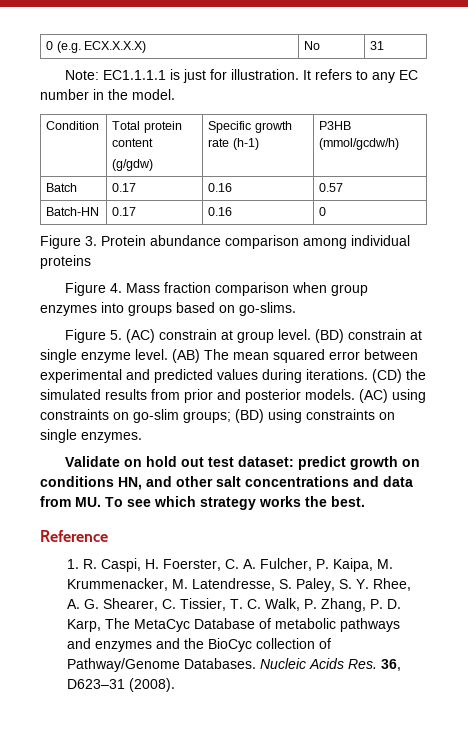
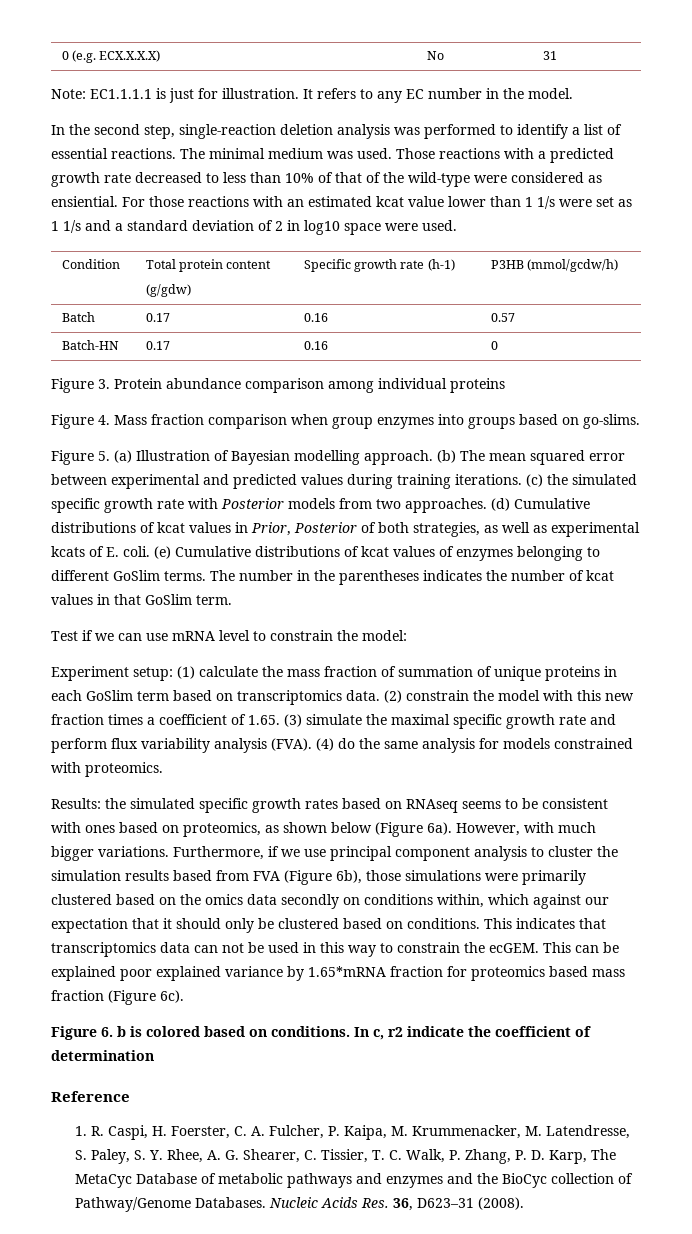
+ In the second step, single-reaction deletion analysis was performed to identify a list of essential reactions. The minimal medium was used. Those reactions with a predicted growth rate decreased to less than 10% of that of the wild-type were considered as ensiential. For those reactions with an estimated kcat value lower than 1 1/s were set as 1 1/s and a standard deviation of 2 in log10 space were used.
- Figure 5. (AC) constrain at group level. (BD) constrain at single enzyme level. (AB) The mean squared error between experimental and predicted values during iterations. (CD) the simulated results from prior and posterior models. (AC) using constraints on go-slim groups; (BD) using constraints on single enzymes.
- Validate on hold out test dataset: predict growth on conditions HN, and other salt concentrations and data from MU. To see which strategy works the best.
+ Figure 5. (a) Illustration of Bayesian modelling approach. (b) The mean squared error between experimental and predicted values during training iterations. (c) the simulated specific growth rate with Posterior models from two approaches. (d) Cumulative distributions of kcat values in Prior, Posterior of both strategies, as well as experimental kcats of E. coli. (e) Cumulative distributions of kcat values of enzymes belonging to different GoSlim terms. The number in the parentheses indicates the number of kcat values in that GoSlim term.
+ Test if we can use mRNA level to constrain the model:
+ Experiment setup: (1) calculate the mass fraction of summation of unique proteins in each GoSlim term based on transcriptomics data. (2) constrain the model with this new fraction times a coefficient of 1.65. (3) simulate the maximal specific growth rate and perform flux variability analysis (FVA). (4) do the same analysis for models constrained with proteomics.
+ Results: the simulated specific growth rates based on RNAseq seems to be consistent with ones based on proteomics, as shown below (Figure 6a). However, with much bigger variations. Furthermore, if we use principal component analysis to cluster the simulation results based from FVA (Figure 6b), those simulations were primarily clustered based on the omics data secondly on conditions within, which against our expectation that it should only be clustered based on conditions. This indicates that transcriptomics data can not be used in this way to constrain the ecGEM. This can be explained poor explained variance by 1.65*mRNA fraction for proteomics based mass fraction (Figure 6c).
+ Figure 6. b is colored based on conditions. In c, r2 indicate the coefficient of determination

